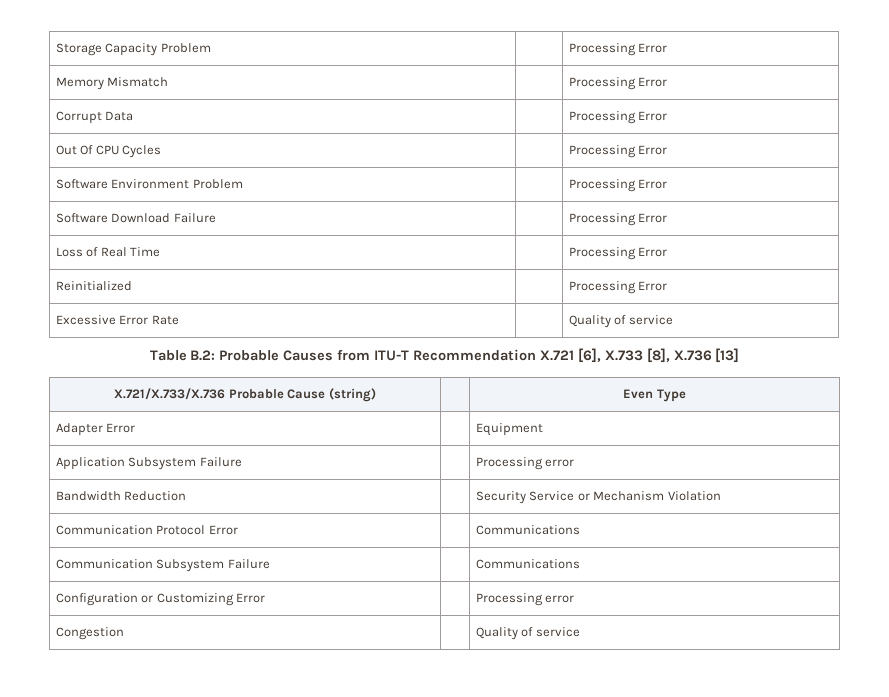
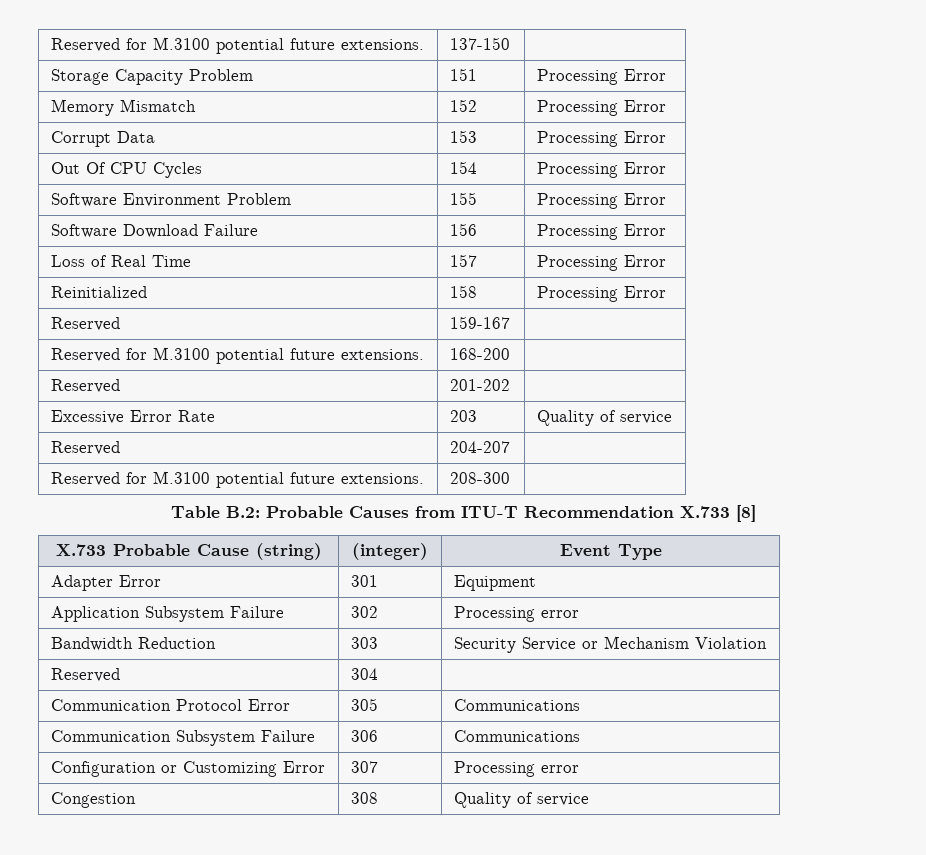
+ Reserved for M.3100 potential future extensions. | 137-150 |
- Storage Capacity Problem | | Processing Error
+ Storage Capacity Problem | 151 | Processing Error
- Memory Mismatch | | Processing Error
+ Memory Mismatch | 152 | Processing Error
- Corrupt Data | | Processing Error
+ Corrupt Data | 153 | Processing Error
- Out Of CPU Cycles | | Processing Error
+ Out Of CPU Cycles | 154 | Processing Error
- Software Environment Problem | | Processing Error
+ Software Environment Problem | 155 | Processing Error
- Software Download Failure | | Processing Error
+ Software Download Failure | 156 | Processing Error
- Loss of Real Time | | Processing Error
+ Loss of Real Time | 157 | Processing Error
- Reinitialized | | Processing Error
+ Reinitialized | 158 | Processing Error
+ Reserved | 159-167 |
+ Reserved for M.3100 potential future extensions. | 168-200 |
+ Reserved | 201-202 |
- Excessive Error Rate | | Quality of service
+ Excessive Error Rate | 203 | Quality of service
+ Reserved | 204-207 |
+ Reserved for M.3100 potential future extensions. | 208-300 |
- Table B.2: Probable Causes from ITU-T Recommendation X.721 [6], X.733 [8], X.736 [13]
- X.721/X.733/X.736 Probable Cause (string) | | Even Type
+ Table B.2: Probable Causes from ITU-T Recommendation X.733 [8]
+ X.733 Probable Cause (string) | (integer) | Event Type
- Adapter Error | | Equipment
+ Adapter Error | 301 | Equipment
- Application Subsystem Failure | | Processing error
+ Application Subsystem Failure | 302 | Processing error
- Bandwidth Reduction | | Security Service or Mechanism Violation
+ Bandwidth Reduction | 303 | Security Service or Mechanism Violation
+ Reserved | 304 |
- Communication Protocol Error | | Communications
+ Communication Protocol Error | 305 | Communications
- Communication Subsystem Failure | | Communications
+ Communication Subsystem Failure | 306 | Communications
- Configuration or Customizing Error | | Processing error
+ Configuration or Customizing Error | 307 | Processing error
- Congestion | | Quality of service
+ Congestion | 308 | Quality of service

